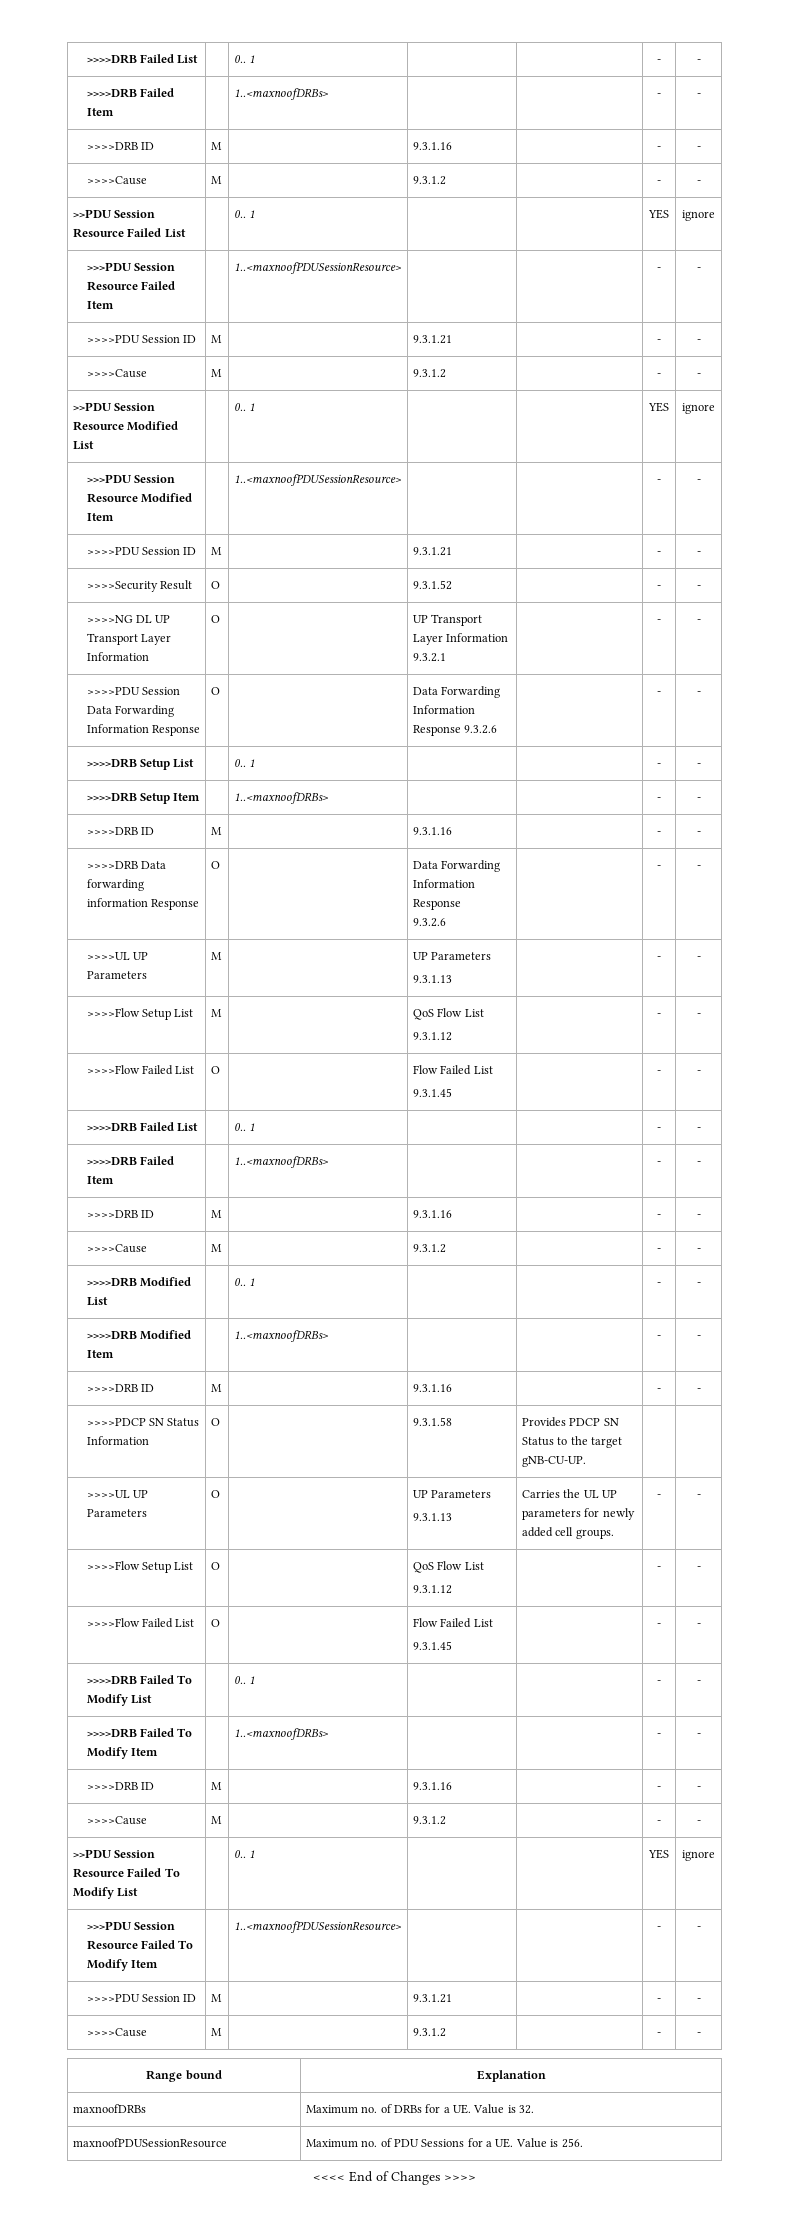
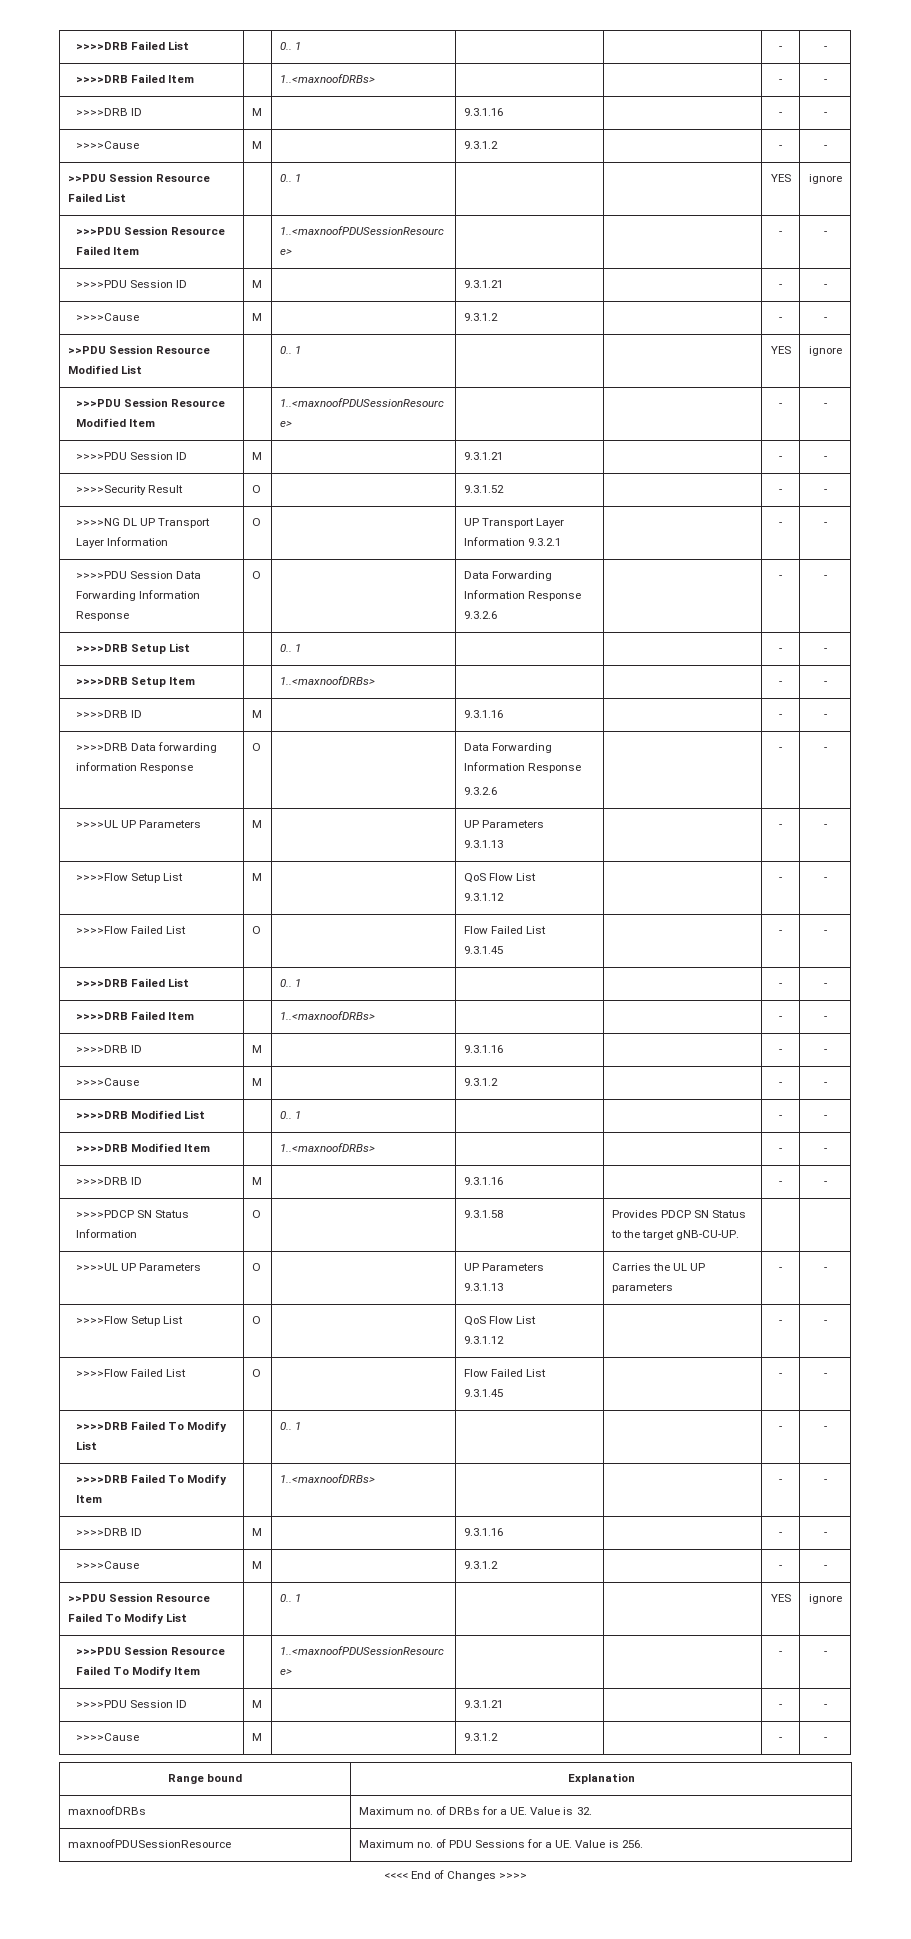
  >>>>UL UP Parameters | O | | UP Parameters
- 9.3.1.13 | Carries the UL UP parameters for newly added cell groups. | - | -
+ 9.3.1.13 | Carries the UL UP parameters | - | -

